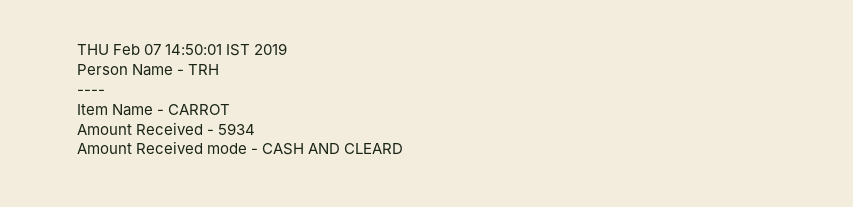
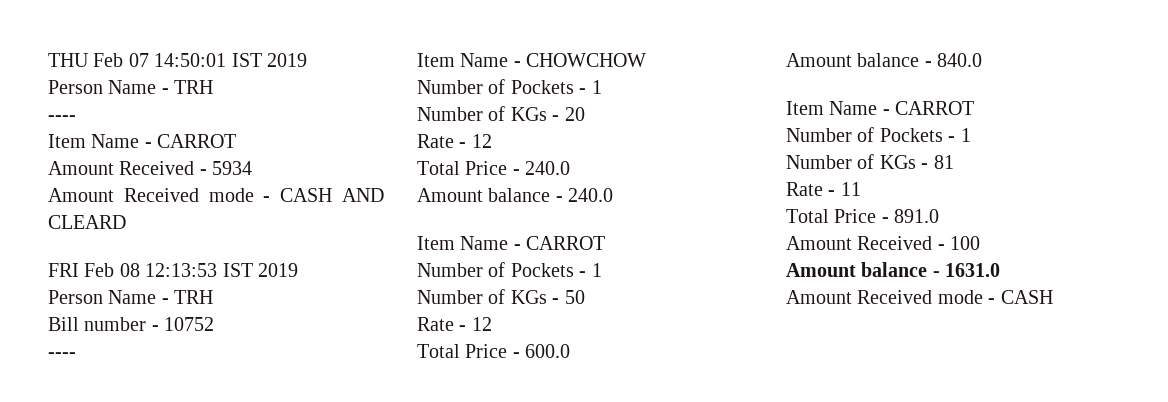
+ FRI Feb 08 12:13:53 IST 2019
+ Person Name - TRH
+ Bill number - 10752
+ ----
+ Item Name - CHOWCHOW
+ Number of Pockets - 1
+ Number of KGs - 20
+ Rate - 12
+ Total Price - 240.0
+ Amount balance - 240.0
+ Item Name - CARROT
+ Number of Pockets - 1
+ Number of KGs - 50
+ Rate - 12
+ Total Price - 600.0
+ Amount balance - 840.0
+ Item Name - CARROT
+ Number of Pockets - 1
+ Number of KGs - 81
+ Rate - 11
+ Total Price - 891.0
+ Amount Received - 100
+ Amount balance - 1631.0
+ Amount Received mode - CASH

